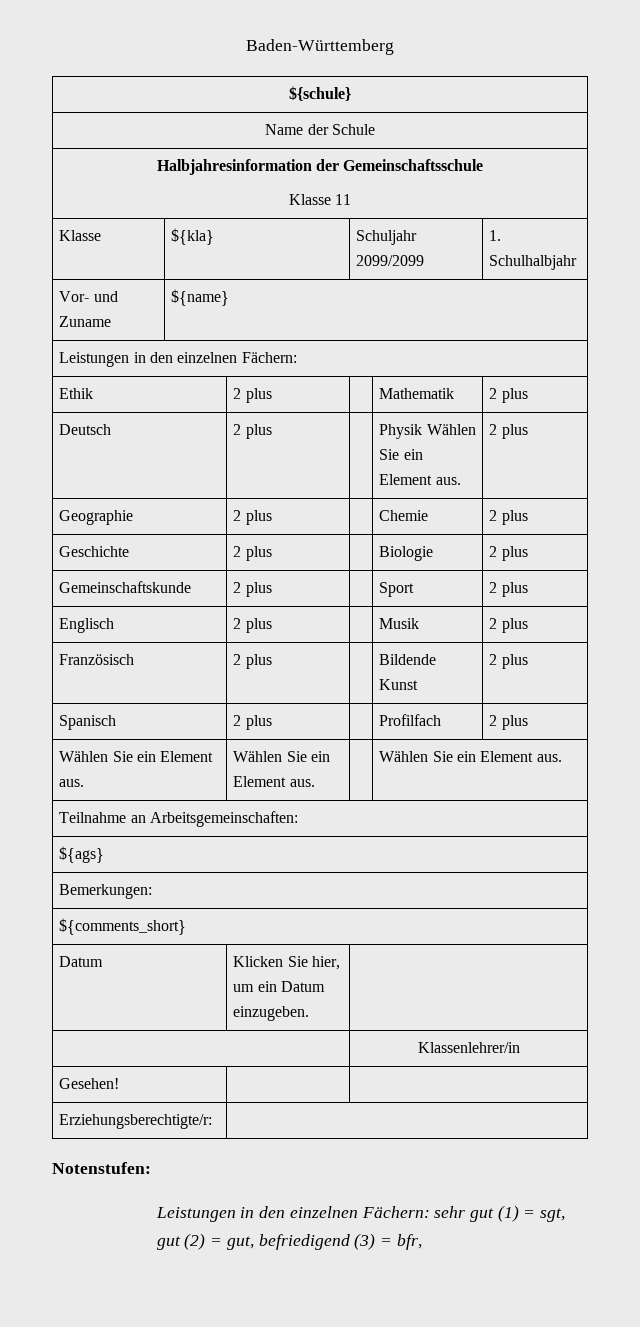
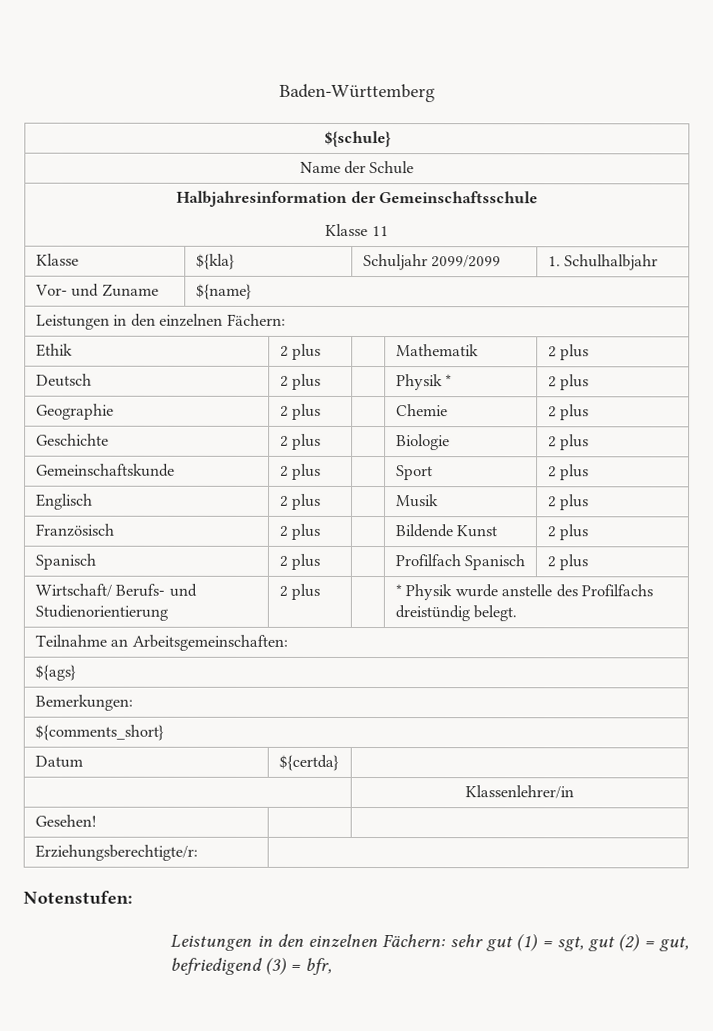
- Deutsch | 2 plus | | Physik Wählen Sie ein Element aus. | 2 plus
+ Deutsch | 2 plus | | Physik * | 2 plus
- Spanisch | 2 plus | | Profilfach | 2 plus
- Wählen Sie ein Element aus. | Wählen Sie ein Element aus. | | Wählen Sie ein Element aus.
+ Spanisch | 2 plus | | Profilfach Spanisch | 2 plus
+ Wirtschaft/ Berufs- und Studienorientierung | 2 plus | | * Physik wurde anstelle des Profilfachs dreistündig belegt.
- Datum | Klicken Sie hier, um ein Datum einzugeben. |
+ Datum | ${certda} |

